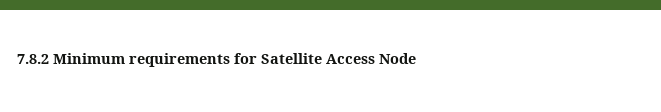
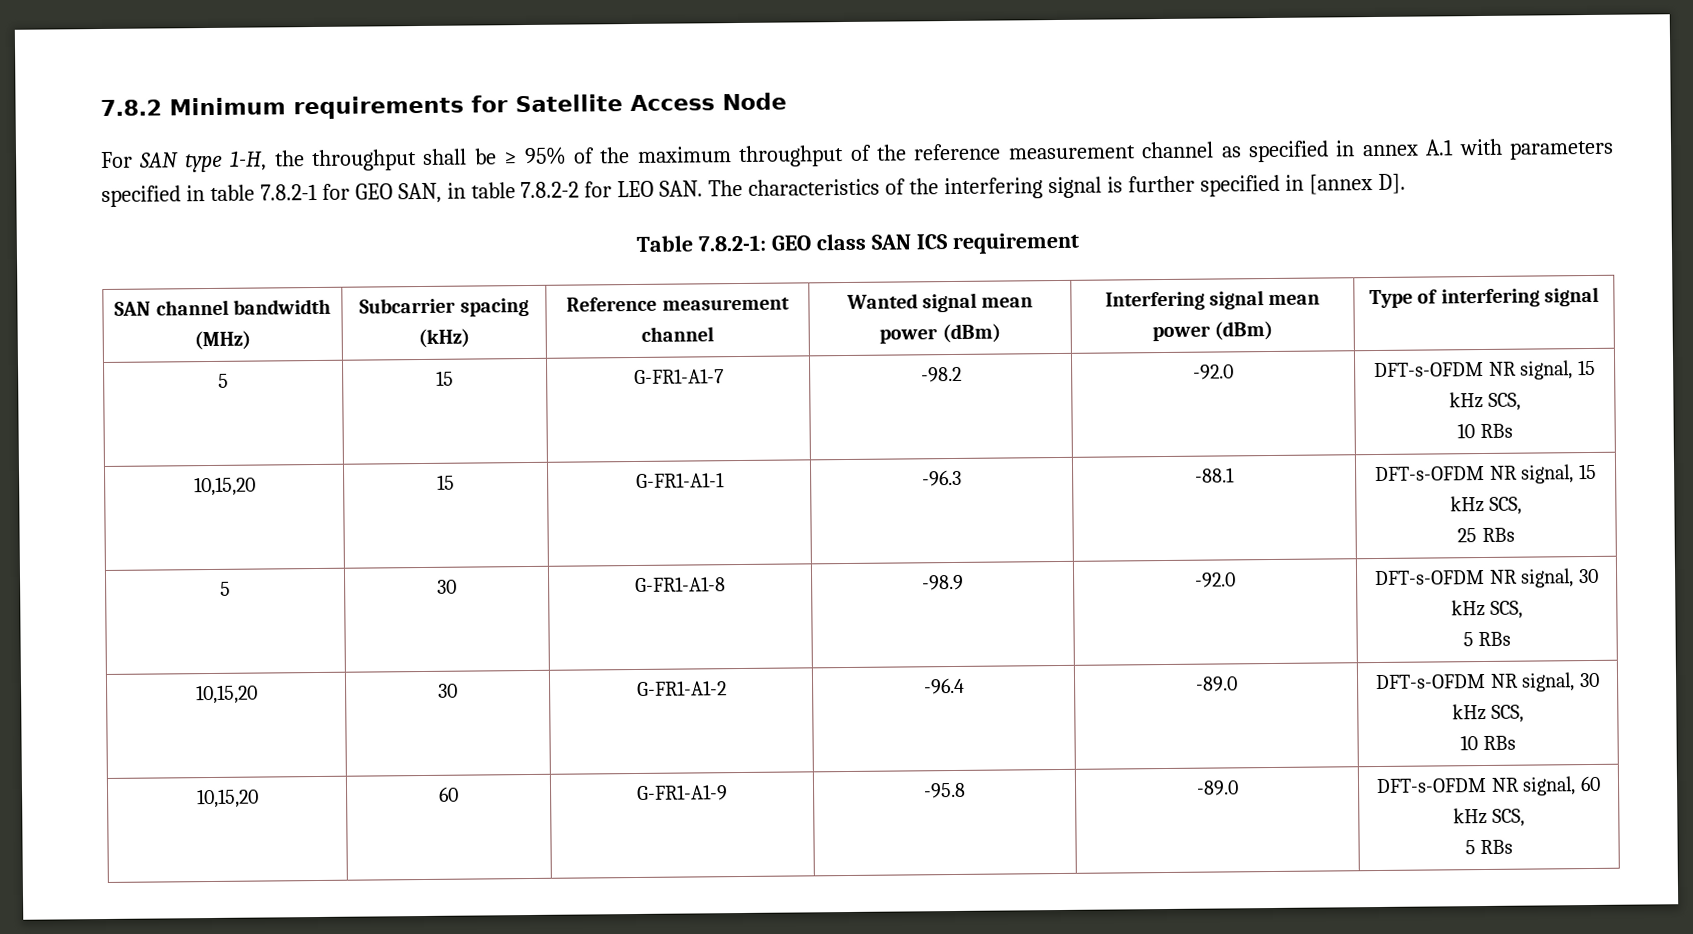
+ For SAN type 1-H, the throughput shall be ≥ 95% of the maximum throughput of the reference measurement channel as specified in annex A.1 with parameters specified in table 7.8.2-1 for GEO SAN, in table 7.8.2-2 for LEO SAN. The characteristics of the interfering signal is further specified in [annex D].
+ Table 7.8.2-1: GEO class SAN ICS requirement
+ SAN channel bandwidth (MHz) | Subcarrier spacing (kHz) | Reference measurement channel | Wanted signal mean power (dBm) | Interfering signal mean power (dBm) | Type of interfering signal
+ 5 | 15 | G-FR1-A1-7 | -98.2 | -92.0 | DFT-s-OFDM NR signal, 15 kHz SCS,
+ 10 RBs
+ 10,15,20 | 15 | G-FR1-A1-1 | -96.3 | -88.1 | DFT-s-OFDM NR signal, 15 kHz SCS,
+ 25 RBs
+ 5 | 30 | G-FR1-A1-8 | -98.9 | -92.0 | DFT-s-OFDM NR signal, 30 kHz SCS,
+ 5 RBs
+ 10,15,20 | 30 | G-FR1-A1-2 | -96.4 | -89.0 | DFT-s-OFDM NR signal, 30 kHz SCS,
+ 10 RBs
+ 10,15,20 | 60 | G-FR1-A1-9 | -95.8 | -89.0 | DFT-s-OFDM NR signal, 60 kHz SCS,
+ 5 RBs

